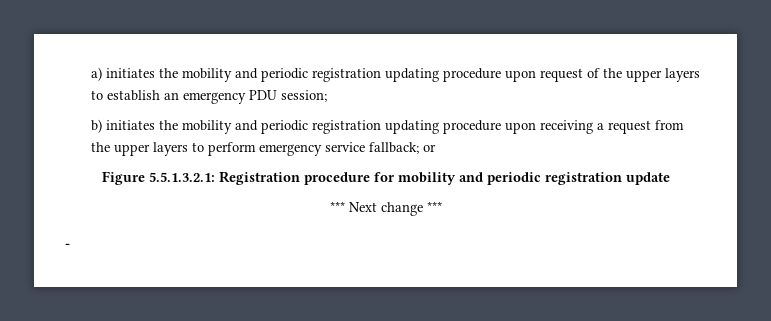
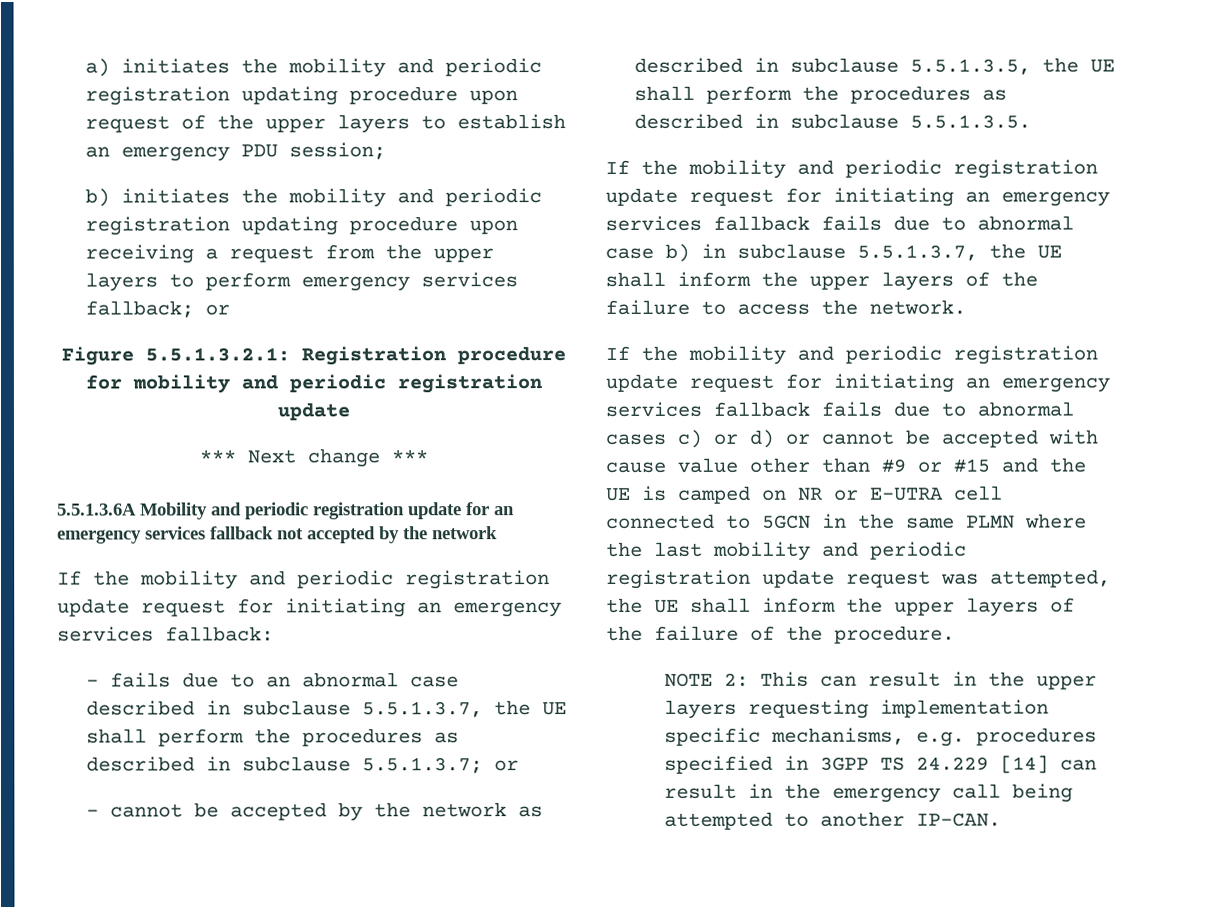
- b) initiates the mobility and periodic registration updating procedure upon receiving a request from the upper layers to perform emergency service fallback; or
+ b) initiates the mobility and periodic registration updating procedure upon receiving a request from the upper layers to perform emergency services fallback; or
- -
+ 5.5.1.3.6A Mobility and periodic registration update for an emergency services fallback not accepted by the network
+ If the mobility and periodic registration update request for initiating an emergency services fallback:
+ - fails due to an abnormal case described in subclause 5.5.1.3.7, the UE shall perform the procedures as described in subclause 5.5.1.3.7; or
+ - cannot be accepted by the network as described in subclause 5.5.1.3.5, the UE shall perform the procedures as described in subclause 5.5.1.3.5.
+ If the mobility and periodic registration update request for initiating an emergency services fallback fails due to abnormal case b) in subclause 5.5.1.3.7, the UE shall inform the upper layers of the failure to access the network.
+ If the mobility and periodic registration update request for initiating an emergency services fallback fails due to abnormal cases c) or d) or cannot be accepted with cause value other than #9 or #15 and the UE is camped on NR or E-UTRA cell connected to 5GCN in the same PLMN where the last mobility and periodic registration update request was attempted, the UE shall inform the upper layers of the failure of the procedure.
+ NOTE 2: This can result in the upper layers requesting implementation specific mechanisms, e.g. procedures specified in 3GPP TS 24.229 [14] can result in the emergency call being attempted to another IP-CAN.

